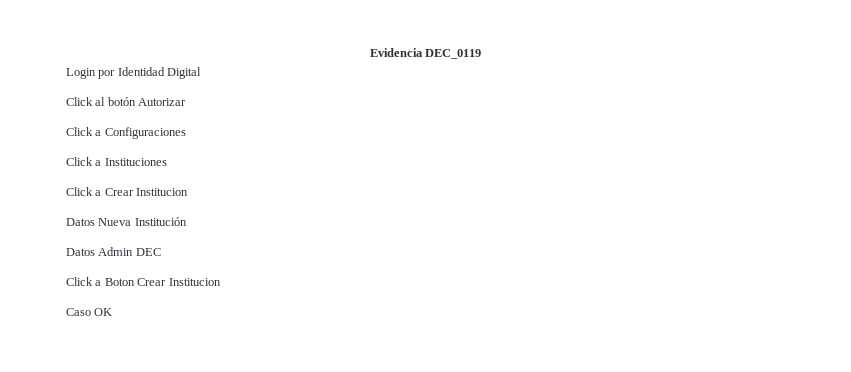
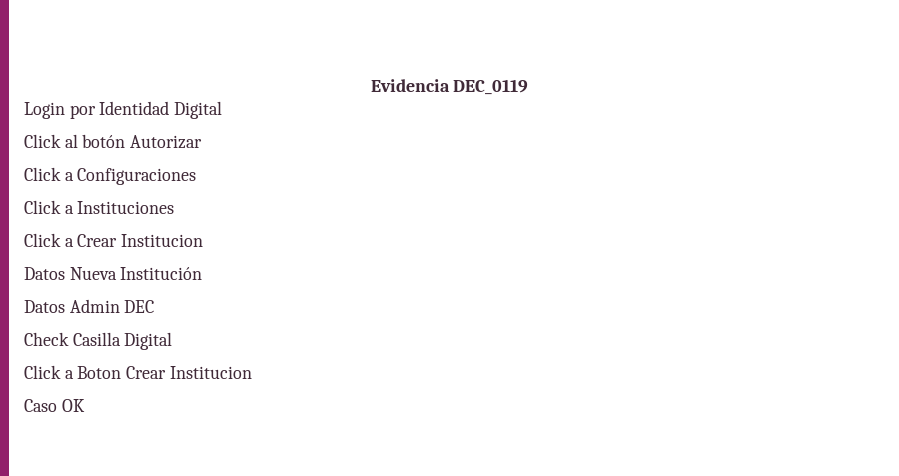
+ Check Casilla Digital

